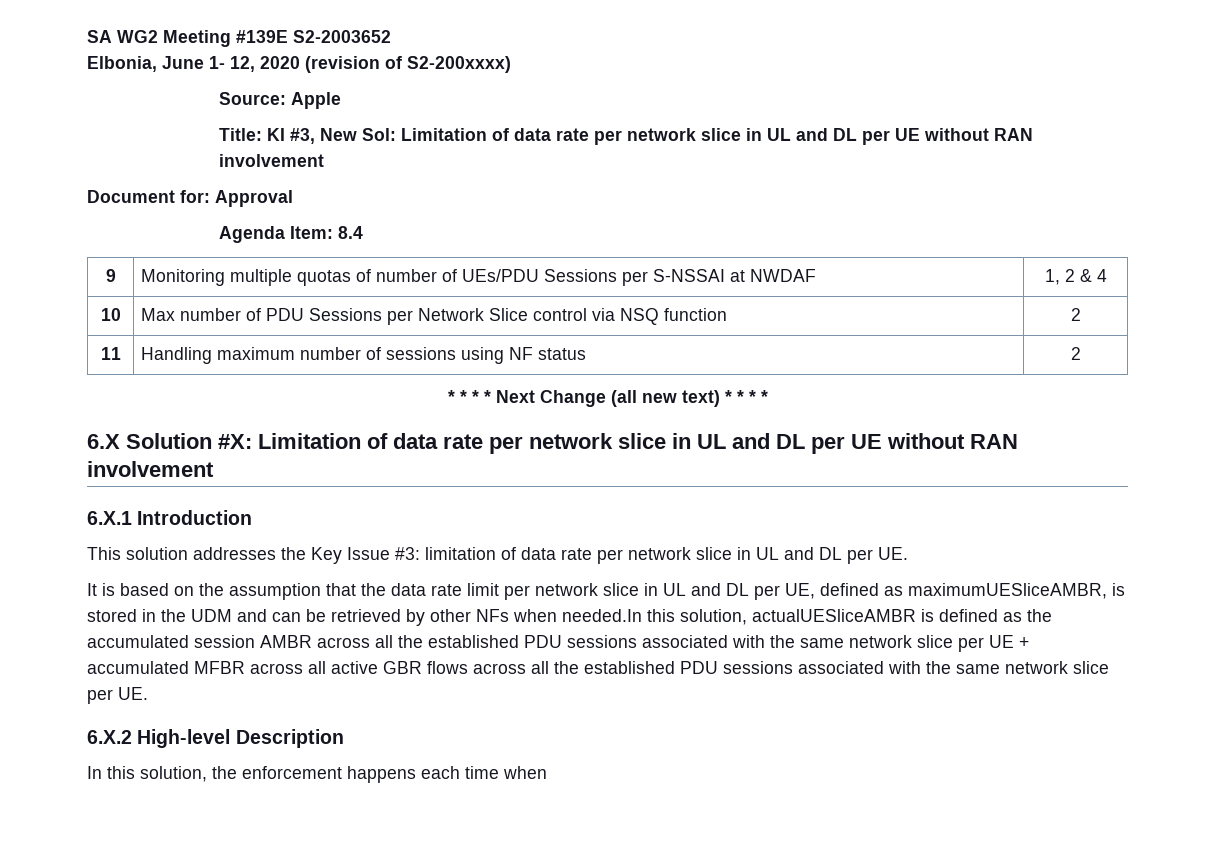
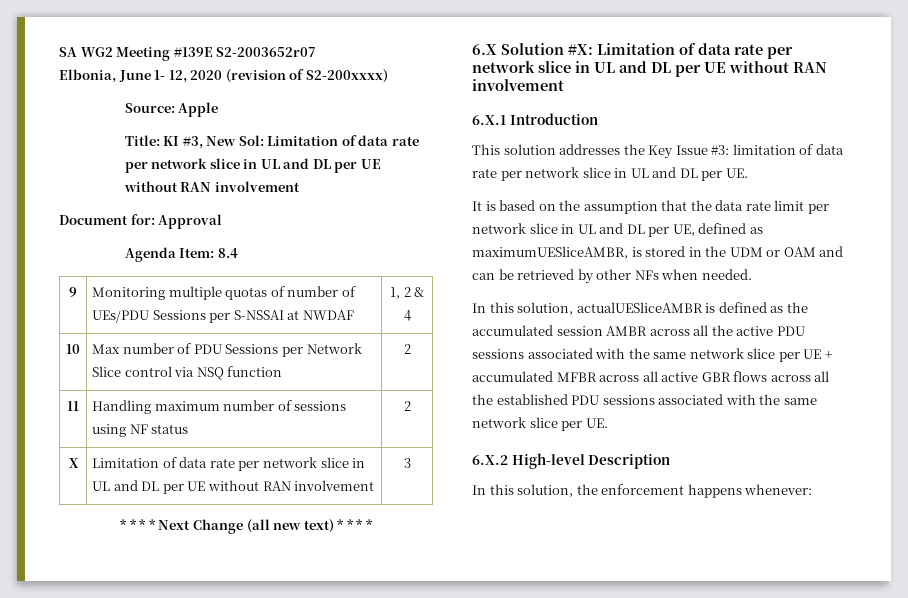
- SA WG2 Meeting #139E S2-2003652
+ SA WG2 Meeting #139E S2-2003652r07
+ X | Limitation of data rate per network slice in UL and DL per UE without RAN involvement | 3
- It is based on the assumption that the data rate limit per network slice in UL and DL per UE, defined as maximumUESliceAMBR, is stored in the UDM and can be retrieved by other NFs when needed.In this solution, actualUESliceAMBR is defined as the accumulated session AMBR across all the established PDU sessions associated with the same network slice per UE + accumulated MFBR across all active GBR flows across all the established PDU sessions associated with the same network slice per UE.
+ It is based on the assumption that the data rate limit per network slice in UL and DL per UE, defined as maximumUESliceAMBR, is stored in the UDM or OAM and can be retrieved by other NFs when needed.
+ In this solution, actualUESliceAMBR is defined as the accumulated session AMBR across all the active PDU sessions associated with the same network slice per UE + accumulated MFBR across all active GBR flows across all the established PDU sessions associated with the same network slice per UE.
- In this solution, the enforcement happens each time when
+ In this solution, the enforcement happens whenever:

